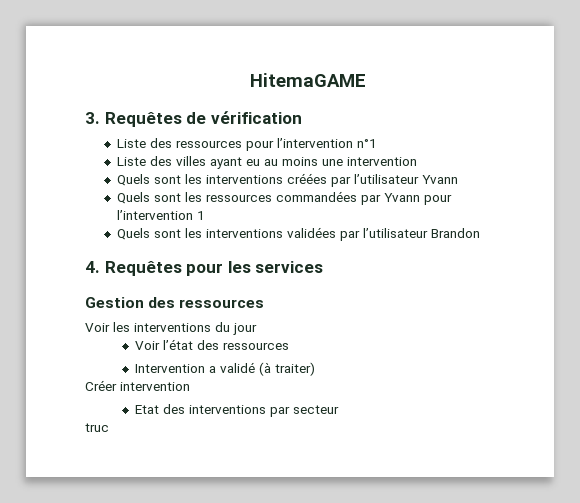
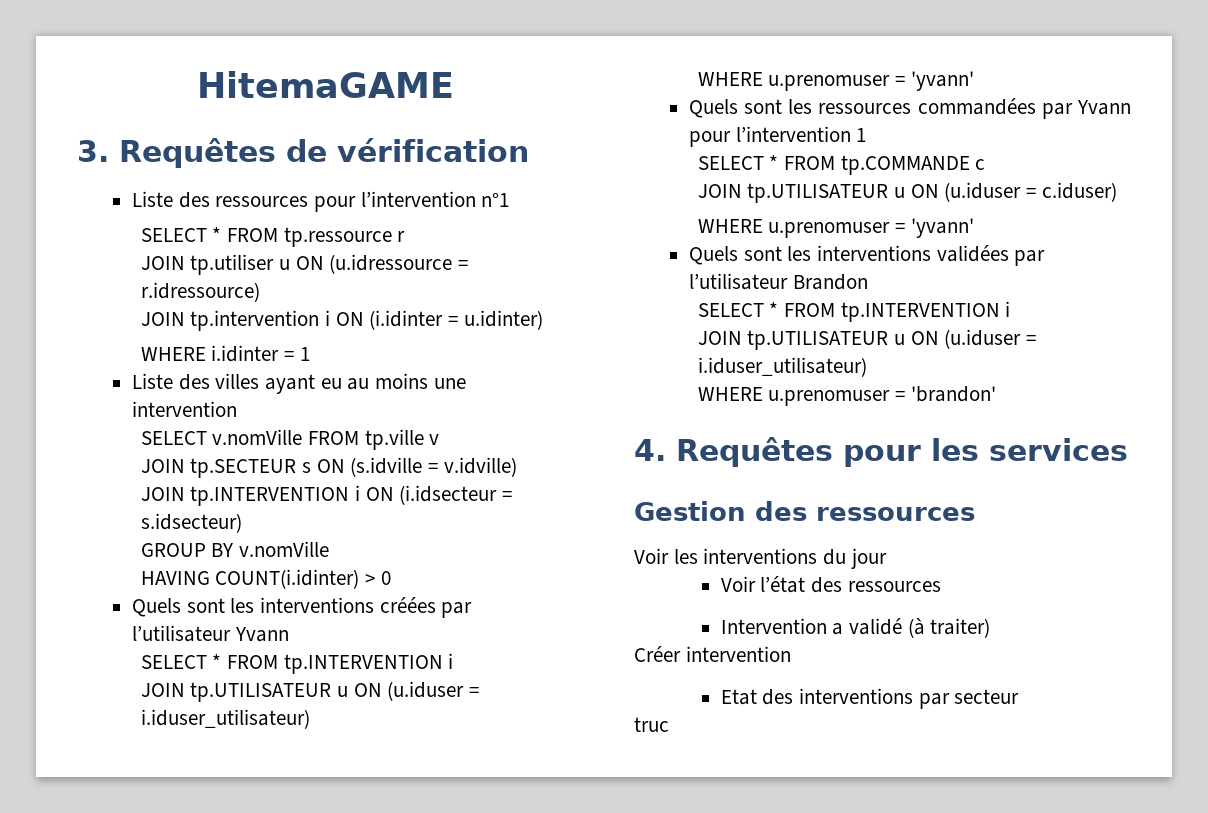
+ SELECT * FROM tp.ressource r
+ JOIN tp.utiliser u ON (u.idressource = r.idressource)
+ JOIN tp.intervention i ON (i.idinter = u.idinter)
+ WHERE i.idinter = 1
+ SELECT v.nomVille FROM tp.ville v
+ JOIN tp.SECTEUR s ON (s.idville = v.idville)
+ JOIN tp.INTERVENTION i ON (i.idsecteur = s.idsecteur)
+ GROUP BY v.nomVille
+ HAVING COUNT(i.idinter) > 0
  Quels sont les interventions créées par l’utilisateur Yvann
+ SELECT * FROM tp.INTERVENTION i
+ JOIN tp.UTILISATEUR u ON (u.iduser = i.iduser_utilisateur)
+ WHERE u.prenomuser = 'yvann'
+ SELECT * FROM tp.COMMANDE c
+ JOIN tp.UTILISATEUR u ON (u.iduser = c.iduser)
+ WHERE u.prenomuser = 'yvann'
  Quels sont les interventions validées par l’utilisateur Brandon
+ SELECT * FROM tp.INTERVENTION i
+ JOIN tp.UTILISATEUR u ON (u.iduser = i.iduser_utilisateur)
+ WHERE u.prenomuser = 'brandon'

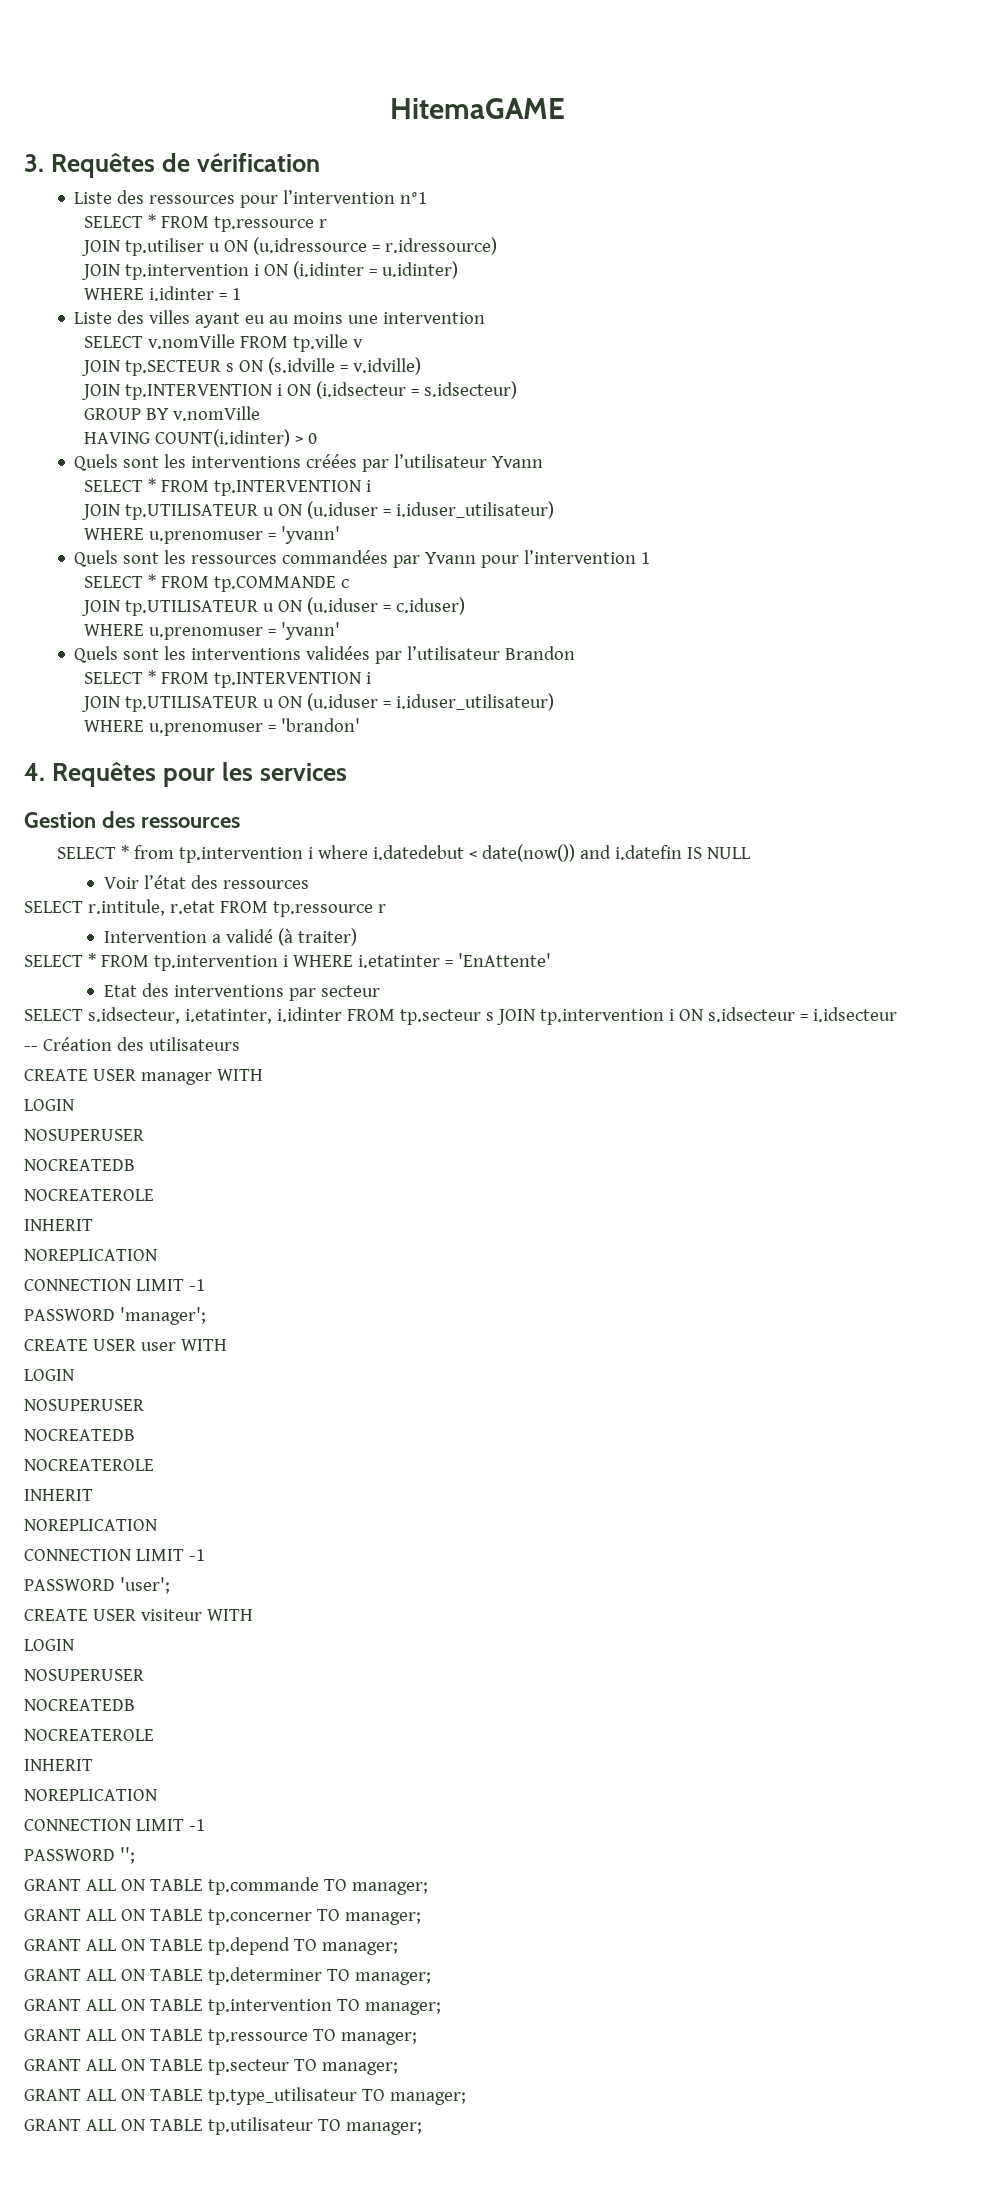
- Voir les interventions du jour
+ SELECT * from tp.intervention i where i.datedebut < date(now()) and i.datefin IS NULL
  Voir l’état des ressources
+ SELECT r.intitule, r.etat FROM tp.ressource r
- Créer intervention
+ SELECT * FROM tp.intervention i WHERE i.etatinter = 'EnAttente'
- truc
+ SELECT s.idsecteur, i.etatinter, i.idinter FROM tp.secteur s JOIN tp.intervention i ON s.idsecteur = i.idsecteur
+ -- Création des utilisateurs
+ CREATE USER manager WITH
+ LOGIN
+ NOSUPERUSER
+ NOCREATEDB
+ NOCREATEROLE
+ INHERIT
+ NOREPLICATION
+ CONNECTION LIMIT -1
+ PASSWORD 'manager';
+ CREATE USER user WITH
+ LOGIN
+ NOSUPERUSER
+ NOCREATEDB
+ NOCREATEROLE
+ INHERIT
+ NOREPLICATION
+ CONNECTION LIMIT -1
+ PASSWORD 'user';
+ CREATE USER visiteur WITH
+ LOGIN
+ NOSUPERUSER
+ NOCREATEDB
+ NOCREATEROLE
+ INHERIT
+ NOREPLICATION
+ CONNECTION LIMIT -1
+ PASSWORD '';
+ GRANT ALL ON TABLE tp.commande TO manager;
+ GRANT ALL ON TABLE tp.concerner TO manager;
+ GRANT ALL ON TABLE tp.depend TO manager;
+ GRANT ALL ON TABLE tp.determiner TO manager;
+ GRANT ALL ON TABLE tp.intervention TO manager;
+ GRANT ALL ON TABLE tp.ressource TO manager;
+ GRANT ALL ON TABLE tp.secteur TO manager;
+ GRANT ALL ON TABLE tp.type_utilisateur TO manager;
+ GRANT ALL ON TABLE tp.utilisateur TO manager;

